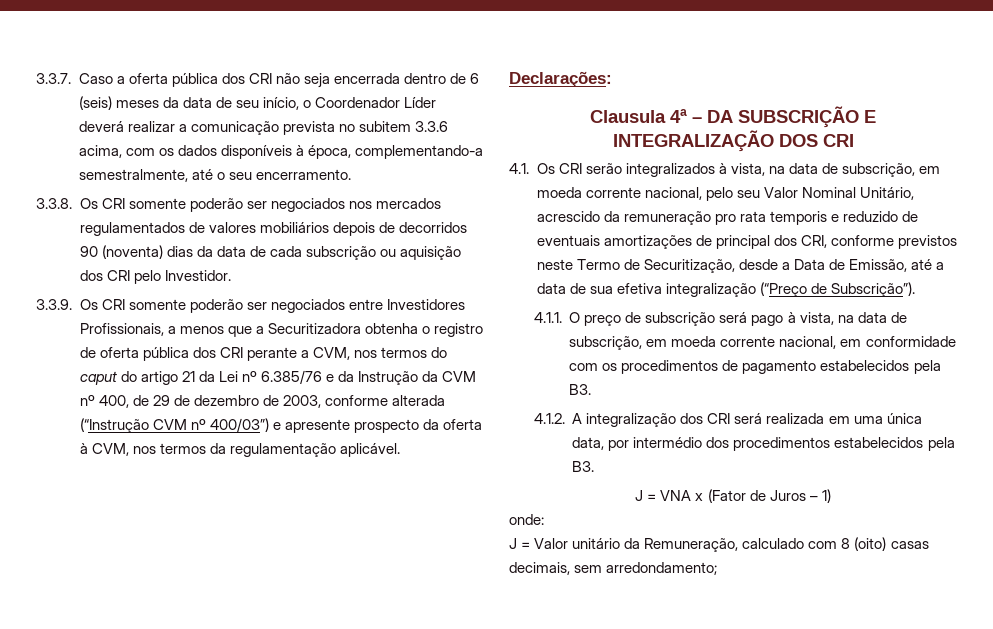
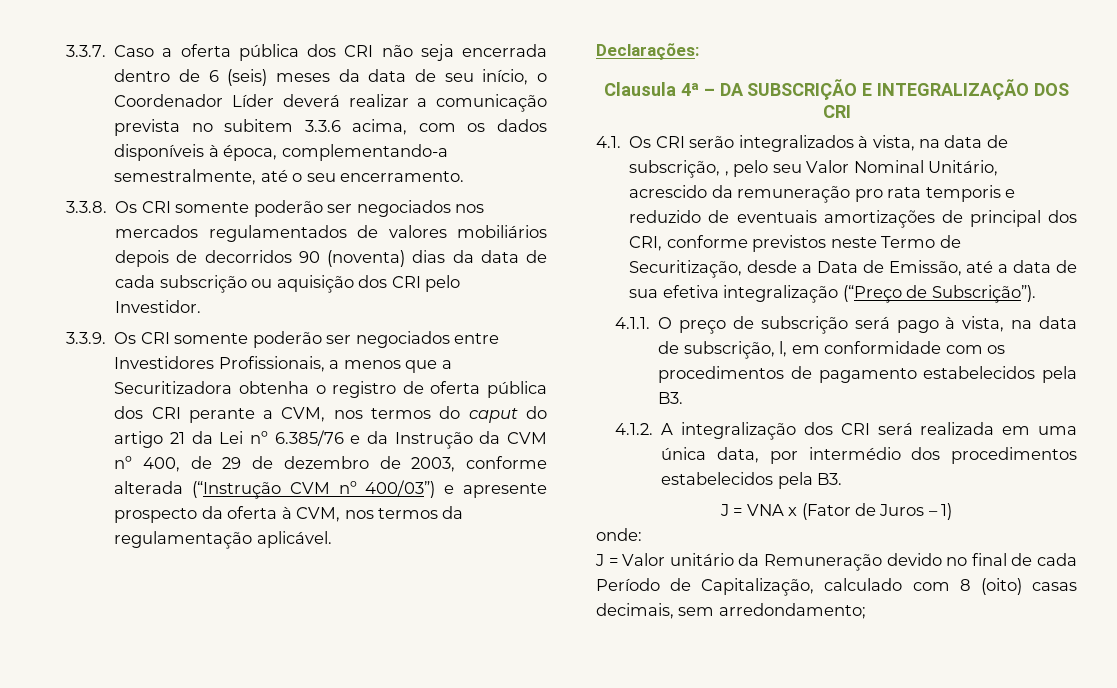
- 4.1. Os CRI serão integralizados à vista, na data de subscrição, em moeda corrente nacional, pelo seu Valor Nominal Unitário, acrescido da remuneração pro rata temporis e reduzido de eventuais amortizações de principal dos CRI, conforme previstos neste Termo de Securitização, desde a Data de Emissão, até a data de sua efetiva integralização (“Preço de Subscrição”).
+ 4.1. Os CRI serão integralizados à vista, na data de subscrição, , pelo seu Valor Nominal Unitário, acrescido da remuneração pro rata temporis e reduzido de eventuais amortizações de principal dos CRI, conforme previstos neste Termo de Securitização, desde a Data de Emissão, até a data de sua efetiva integralização (“Preço de Subscrição”).
- 4.1.1. O preço de subscrição será pago à vista, na data de subscrição, em moeda corrente nacional, em conformidade com os procedimentos de pagamento estabelecidos pela B3.
+ 4.1.1. O preço de subscrição será pago à vista, na data de subscrição, l, em conformidade com os procedimentos de pagamento estabelecidos pela B3.
- J = Valor unitário da Remuneração, calculado com 8 (oito) casas decimais, sem arredondamento;
+ J = Valor unitário da Remuneração devido no final de cada Período de Capitalização, calculado com 8 (oito) casas decimais, sem arredondamento;

